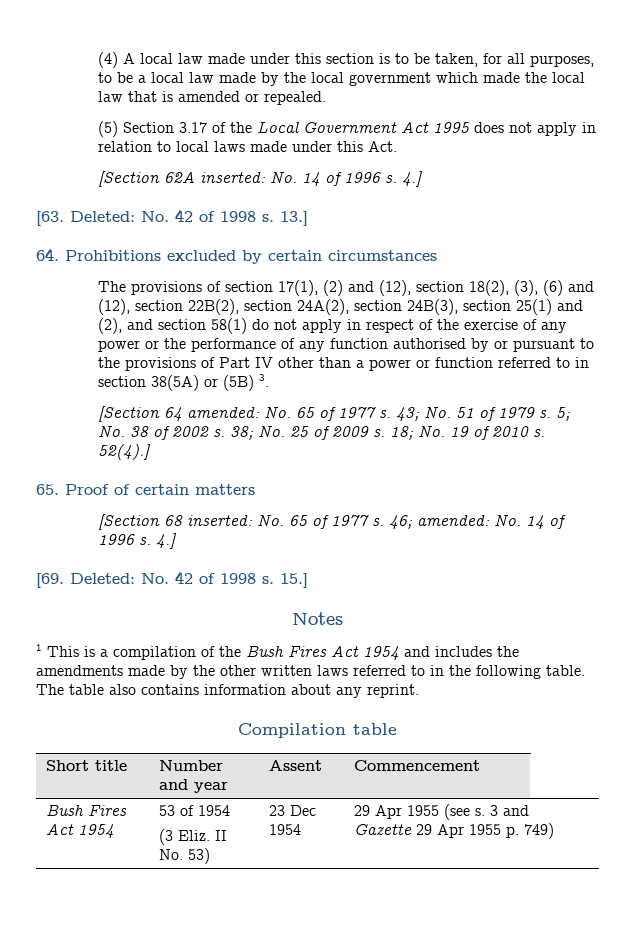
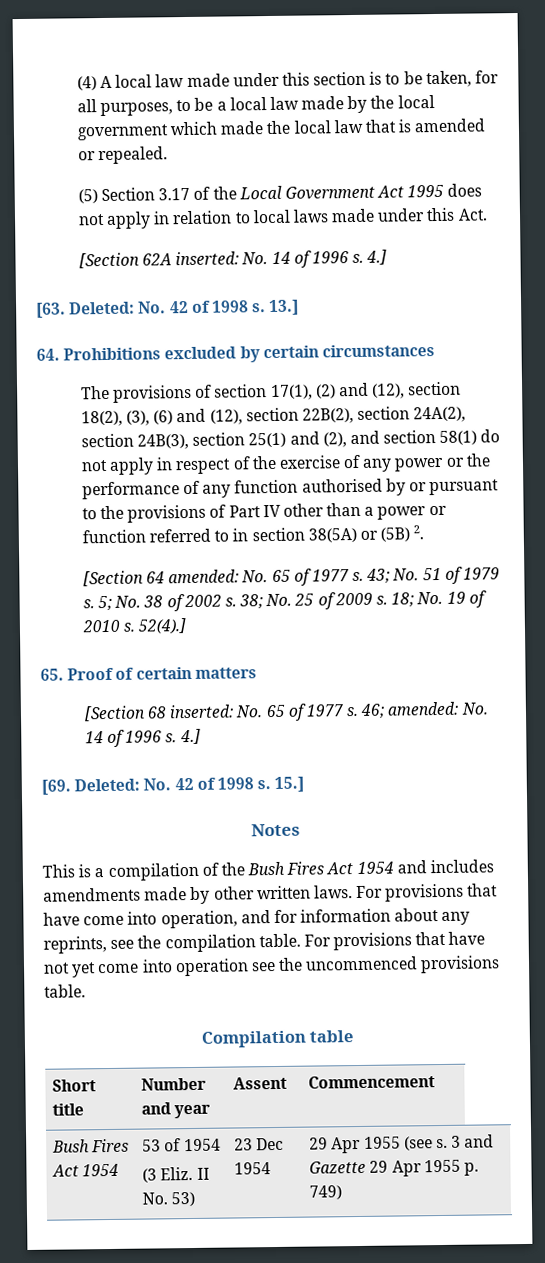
- The provisions of section 17(1), (2) and (12), section 18(2), (3), (6) and (12), section 22B(2), section 24A(2), section 24B(3), section 25(1) and (2), and section 58(1) do not apply in respect of the exercise of any power or the performance of any function authorised by or pursuant to the provisions of Part IV other than a power or function referred to in section 38(5A) or (5B) 3.
+ The provisions of section 17(1), (2) and (12), section 18(2), (3), (6) and (12), section 22B(2), section 24A(2), section 24B(3), section 25(1) and (2), and section 58(1) do not apply in respect of the exercise of any power or the performance of any function authorised by or pursuant to the provisions of Part IV other than a power or function referred to in section 38(5A) or (5B) 2.
- 1 This is a compilation of the Bush Fires Act 1954 and includes the amendments made by the other written laws referred to in the following table. The table also contains information about any reprint.
+ This is a compilation of the Bush Fires Act 1954 and includes amendments made by other written laws. For provisions that have come into operation, and for information about any reprints, see the compilation table. For provisions that have not yet come into operation see the uncommenced provisions table.

